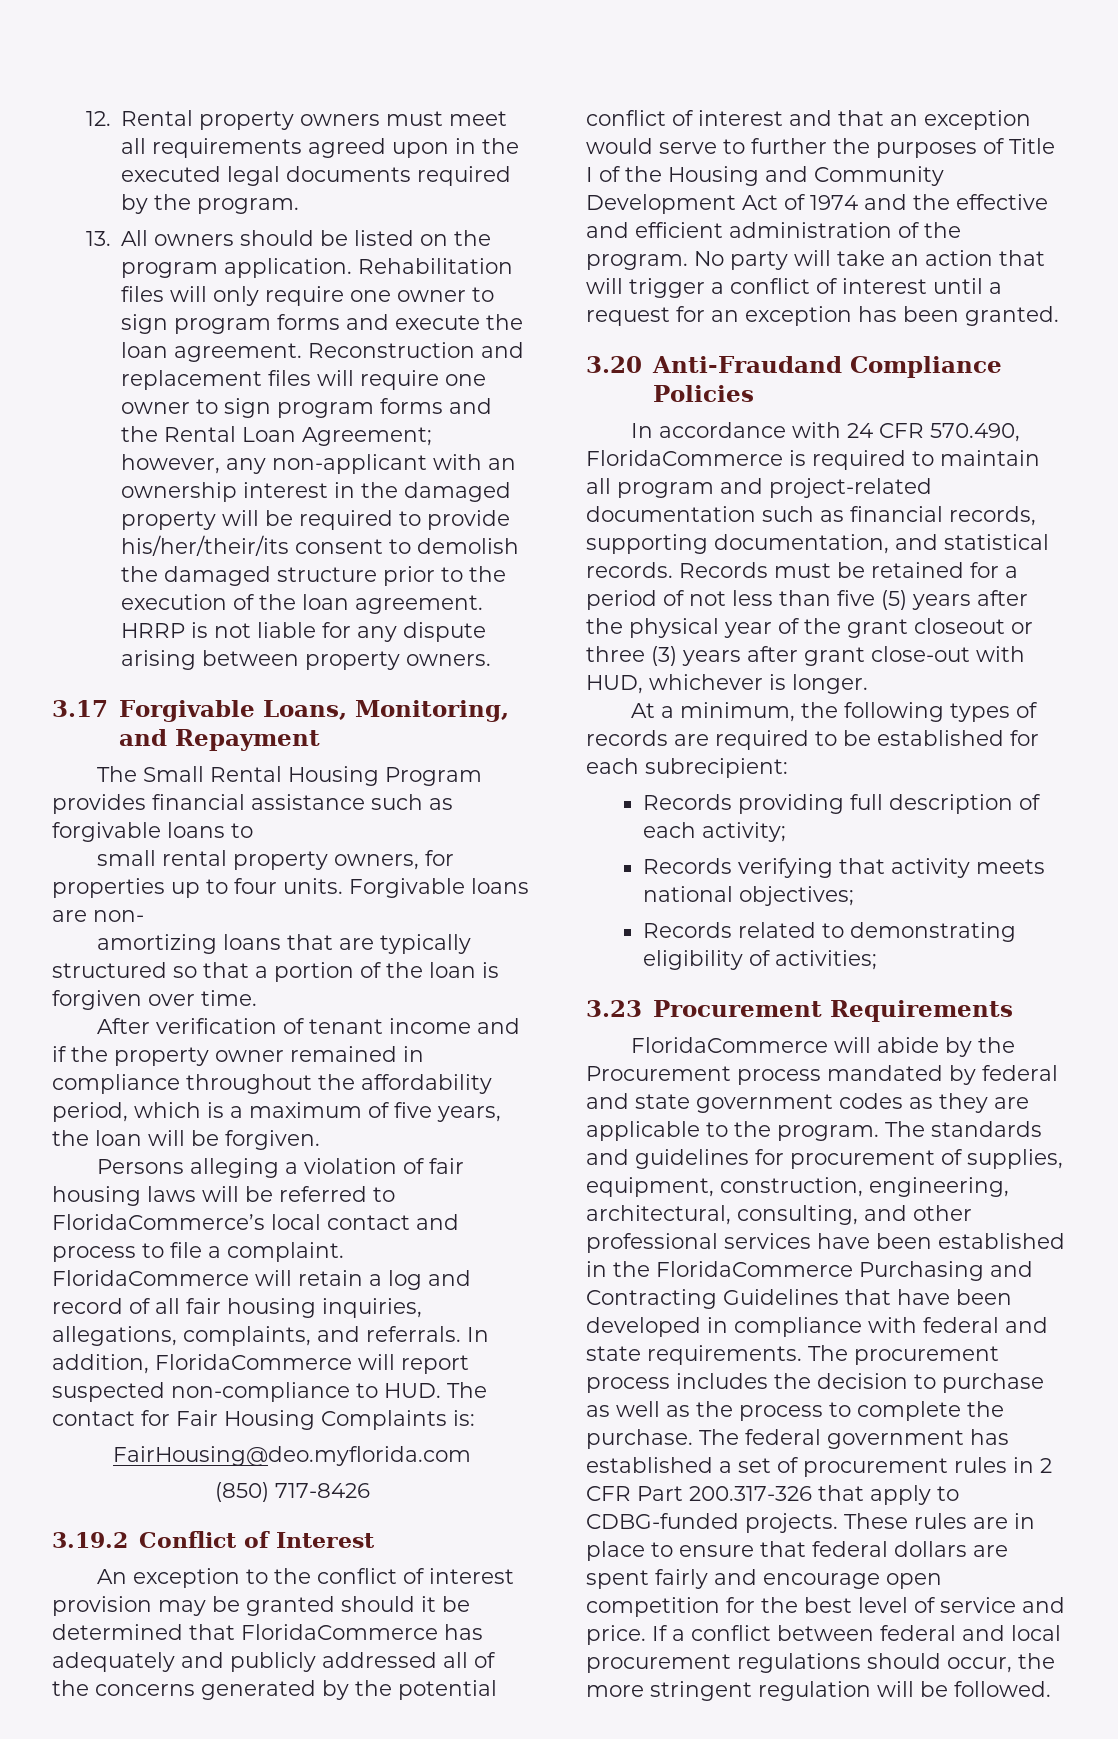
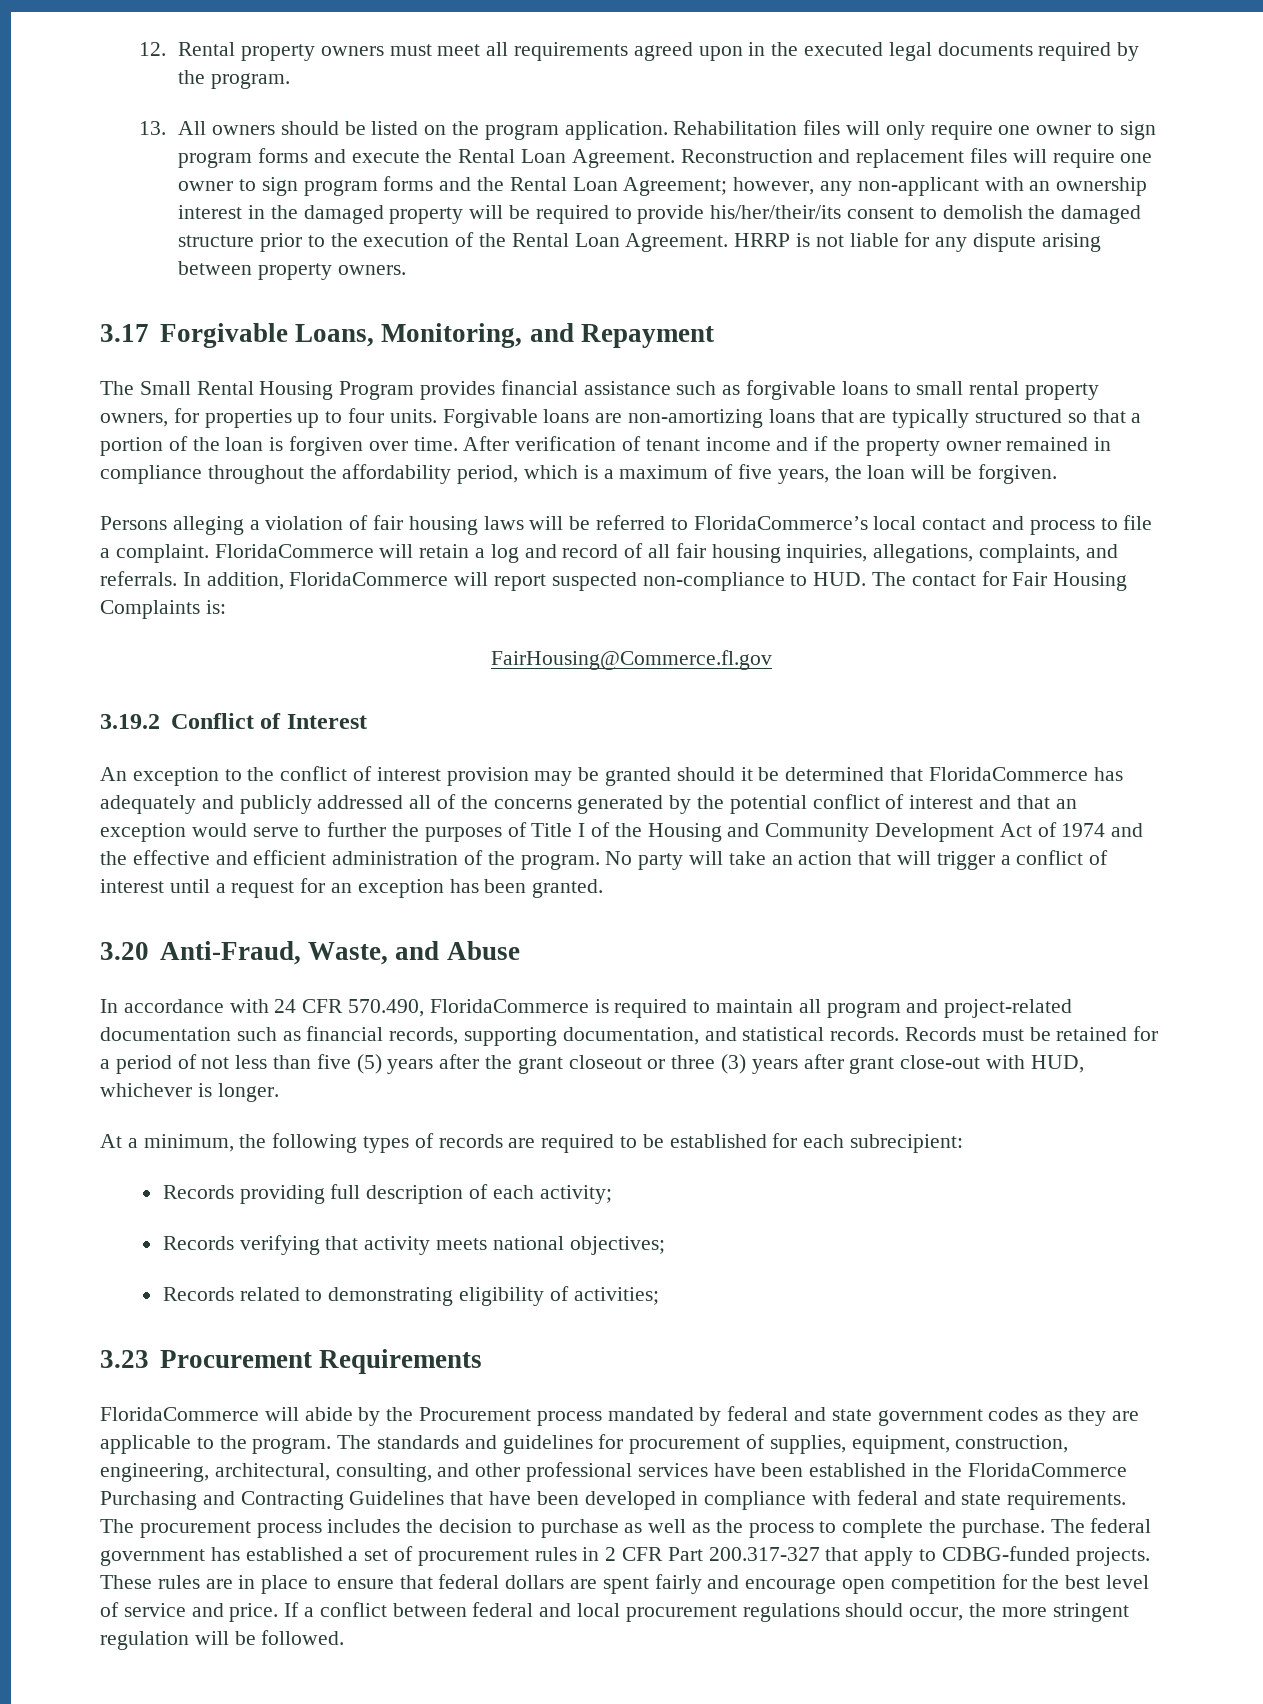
- Rehabilitation files will only require one owner to sign program forms and execute the loan agreement.
+ Rehabilitation files will only require one owner to sign program forms and execute the Rental Loan Agreement.
- Reconstruction and replacement files will require one owner to sign program forms and the Rental Loan Agreement; however, any non-applicant with an ownership interest in the damaged property will be required to provide his/her/their/its consent to demolish the damaged structure prior to the execution of the loan agreement.
+ Reconstruction and replacement files will require one owner to sign program forms and the Rental Loan Agreement; however, any non-applicant with an ownership interest in the damaged property will be required to provide his/her/their/its consent to demolish the damaged structure prior to the execution of the Rental Loan Agreement.
- The Small Rental Housing Program provides financial assistance such as forgivable loans to
- small rental property owners, for properties up to four units.
+ The Small Rental Housing Program provides financial assistance such as forgivable loans to small rental property owners, for properties up to four units.
- Forgivable loans are non-
- amortizing loans that are typically structured so that a portion of the loan is forgiven over time.
- After verification of tenant income and if the property owner remained in compliance throughout the affordability period, which is a maximum of five years, the loan will be forgiven.
+ Forgivable loans are non-amortizing loans that are typically structured so that a portion of the loan is forgiven over time. After verification of tenant income and if the property owner remained in compliance throughout the affordability period, which is a maximum of five years, the loan will be forgiven.
- FairHousing@deo.myflorida.com
- (850) 717-8426
+ FairHousing@Commerce.fl.gov
- 3.20 Anti-Fraudand Compliance Policies
+ 3.20 Anti-Fraud, Waste, and Abuse
- Records must be retained for a period of not less than five (5) years after the physical year of the grant closeout or three (3) years after grant close-out with HUD, whichever is longer.
+ Records must be retained for a period of not less than five (5) years after the grant closeout or three (3) years after grant close-out with HUD, whichever is longer.
- The federal government has established a set of procurement rules in 2 CFR Part 200.317-326 that apply to CDBG-funded projects.
+ The federal government has established a set of procurement rules in 2 CFR Part 200.317-327 that apply to CDBG-funded projects.

